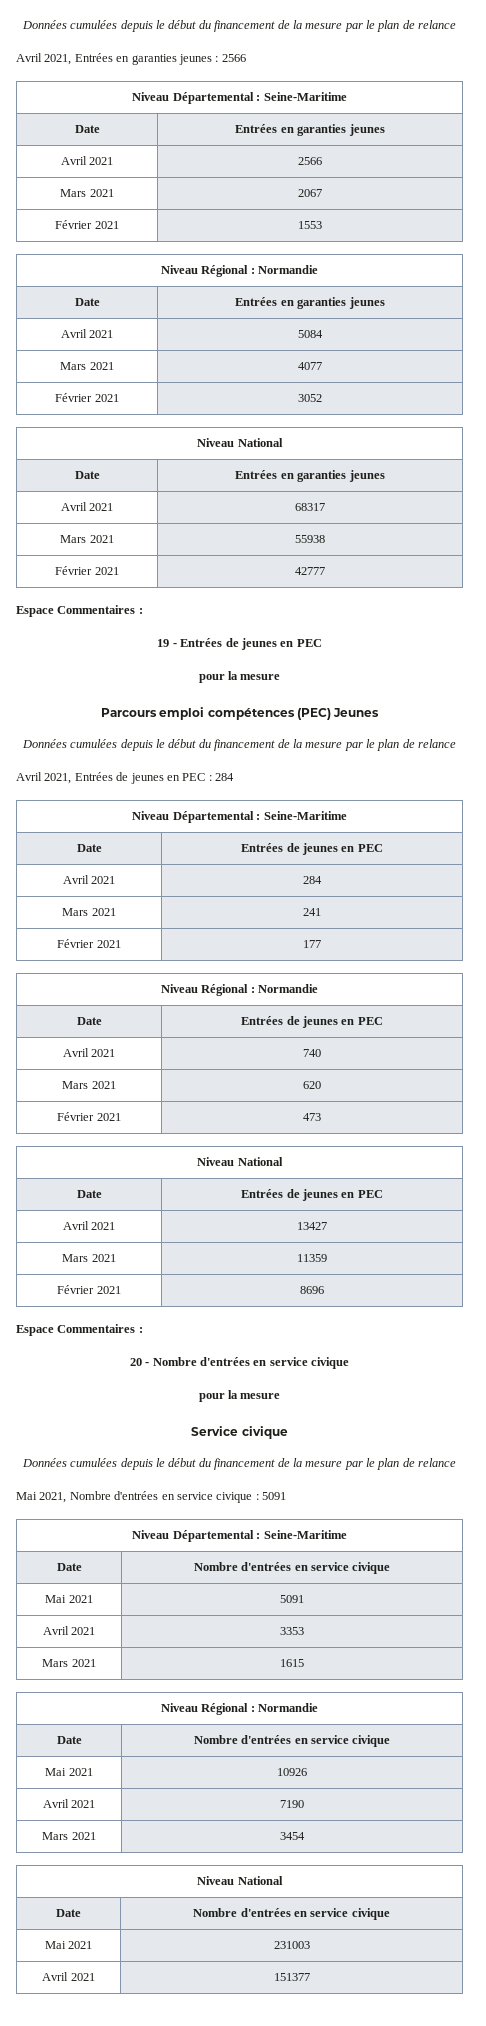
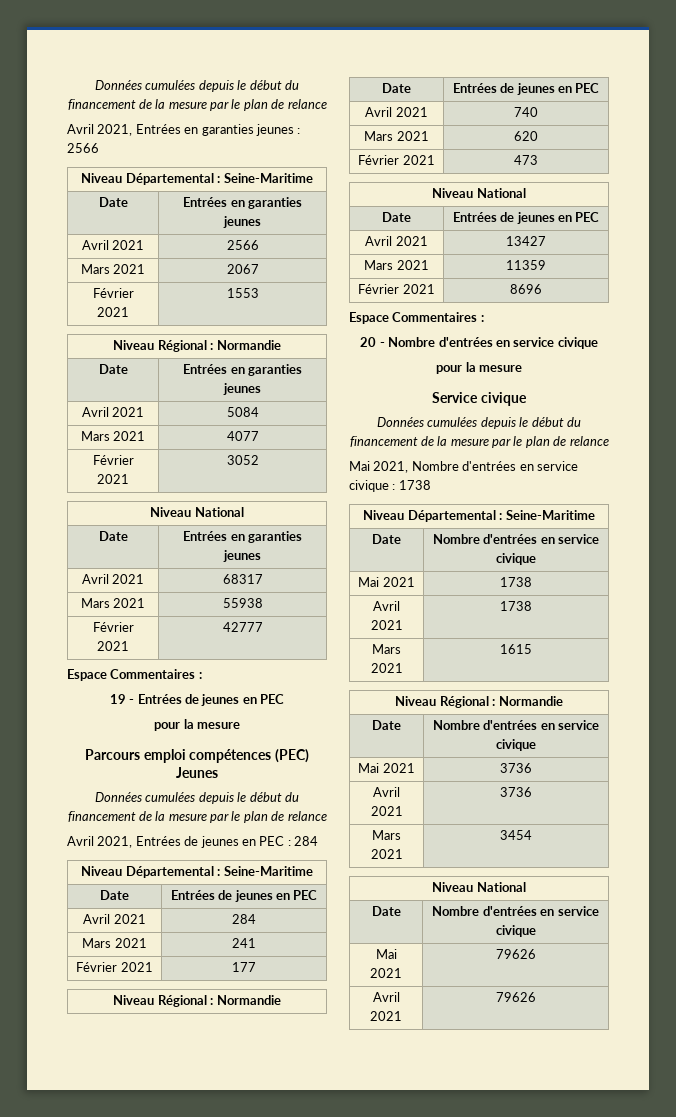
- Mai 2021, Nombre d'entrées en service civique : 5091
+ Mai 2021, Nombre d'entrées en service civique : 1738
- Mai 2021 | 5091
- Avril 2021 | 3353
+ Mai 2021 | 1738
+ Avril 2021 | 1738
- Mai 2021 | 10926
- Avril 2021 | 7190
+ Mai 2021 | 3736
+ Avril 2021 | 3736
- Mai 2021 | 231003
- Avril 2021 | 151377
+ Mai 2021 | 79626
+ Avril 2021 | 79626

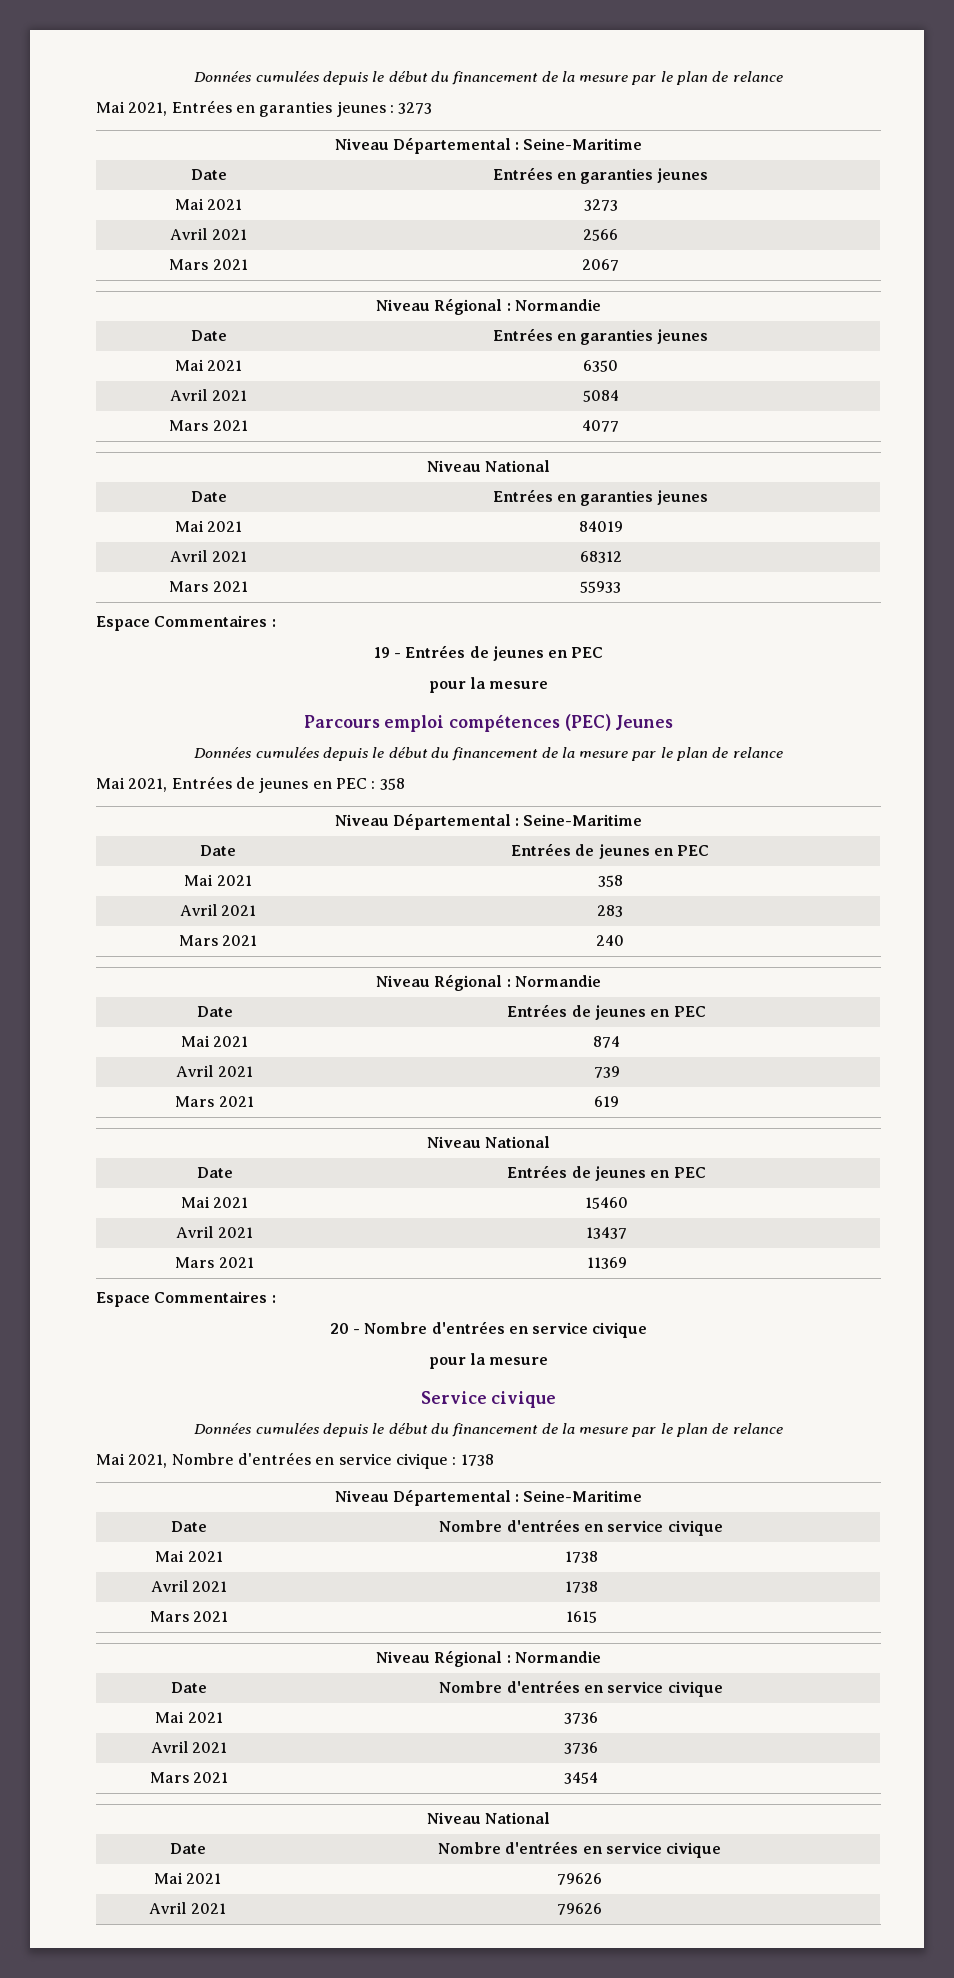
- Avril 2021, Entrées en garanties jeunes : 2566
+ Mai 2021, Entrées en garanties jeunes : 3273
+ Mai 2021 | 3273
- Février 2021 | 1553
+ Mai 2021 | 6350
- Février 2021 | 3052
- Avril 2021 | 68317
- Mars 2021 | 55938
- Février 2021 | 42777
+ Mai 2021 | 84019
+ Avril 2021 | 68312
+ Mars 2021 | 55933
- Avril 2021, Entrées de jeunes en PEC : 284
+ Mai 2021, Entrées de jeunes en PEC : 358
- Avril 2021 | 284
- Mars 2021 | 241
- Février 2021 | 177
+ Mai 2021 | 358
+ Avril 2021 | 283
+ Mars 2021 | 240
- Avril 2021 | 740
- Mars 2021 | 620
- Février 2021 | 473
+ Mai 2021 | 874
+ Avril 2021 | 739
+ Mars 2021 | 619
- Avril 2021 | 13427
- Mars 2021 | 11359
- Février 2021 | 8696
+ Mai 2021 | 15460
+ Avril 2021 | 13437
+ Mars 2021 | 11369

